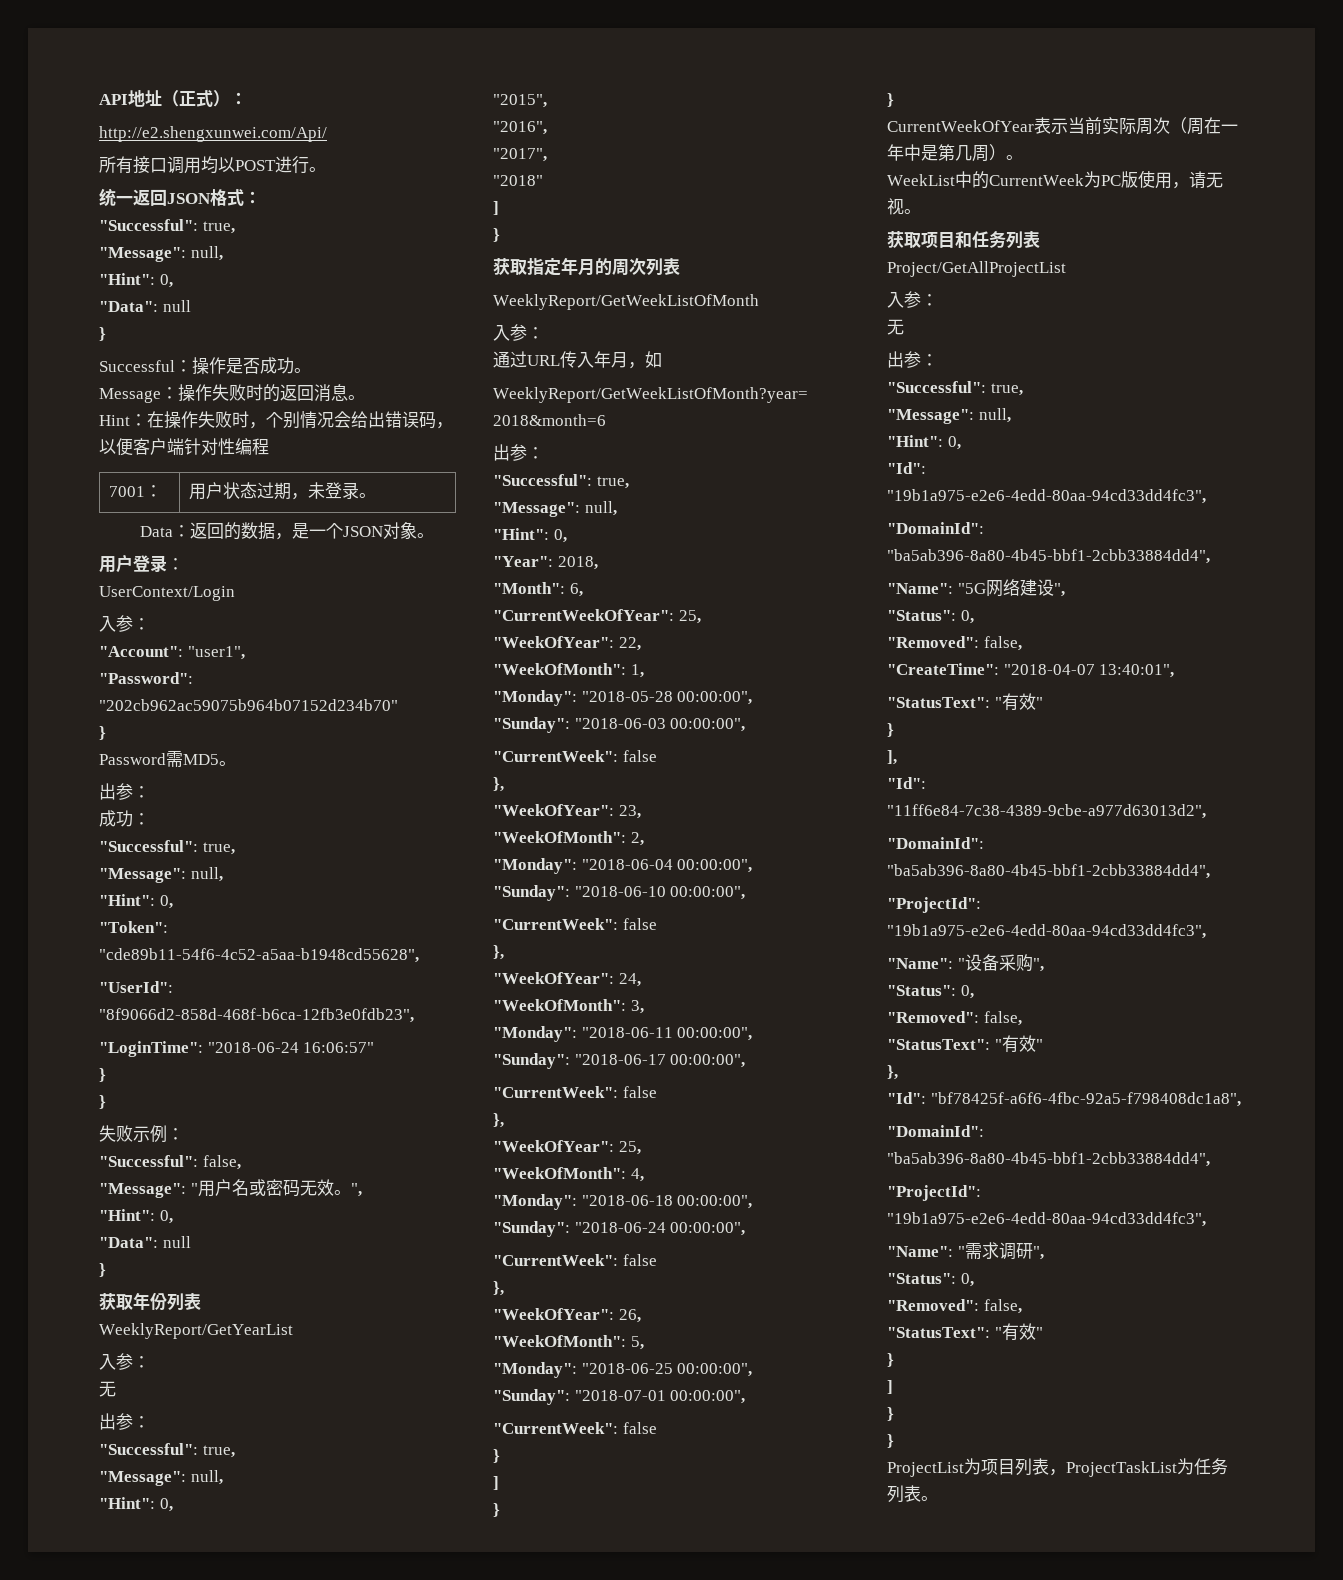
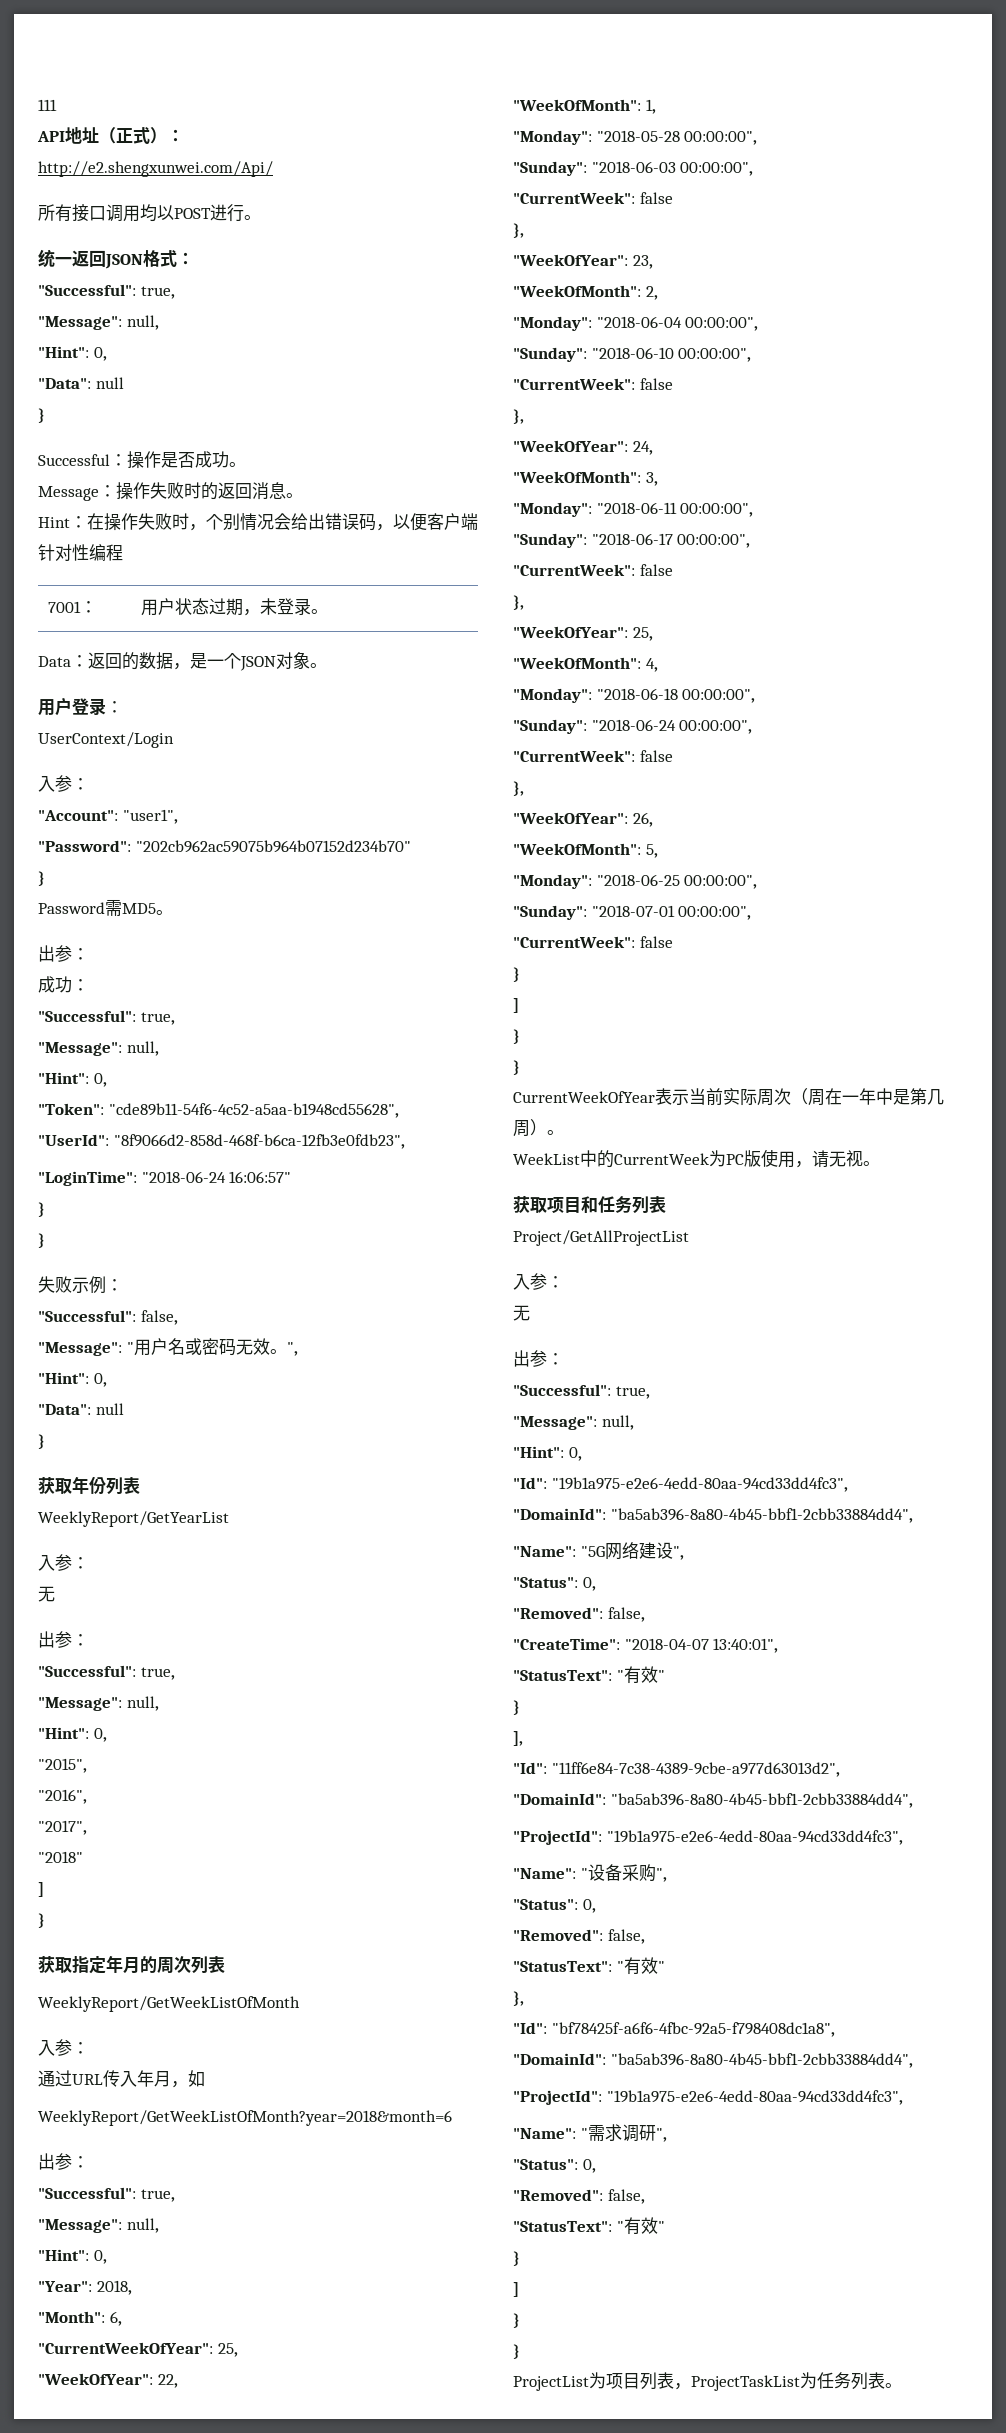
+ 111

